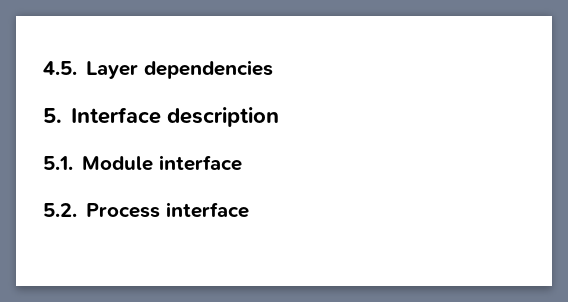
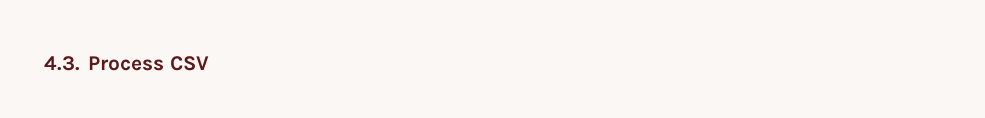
- 4.5. Layer dependencies
- 5. Interface description
- 5.1. Module interface
- 5.2. Process interface
+ 4.3. Process CSV

